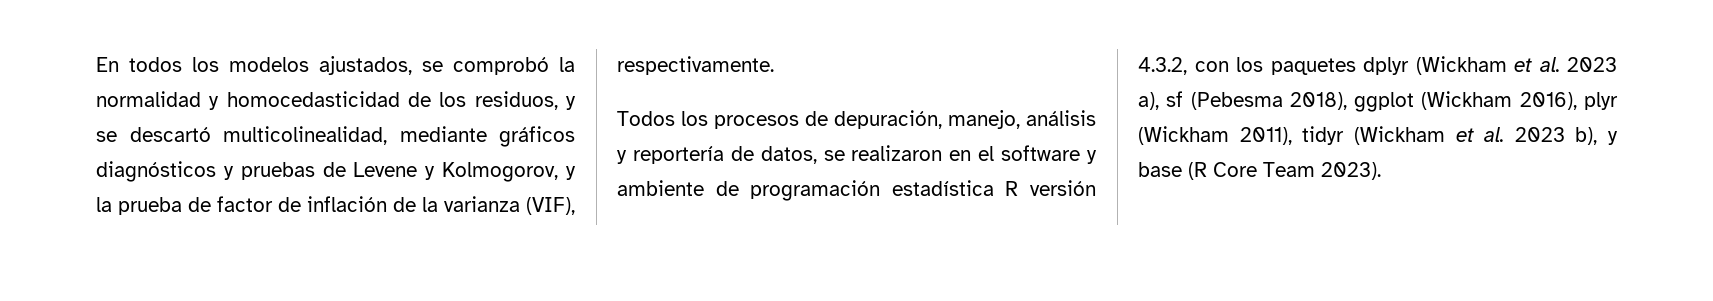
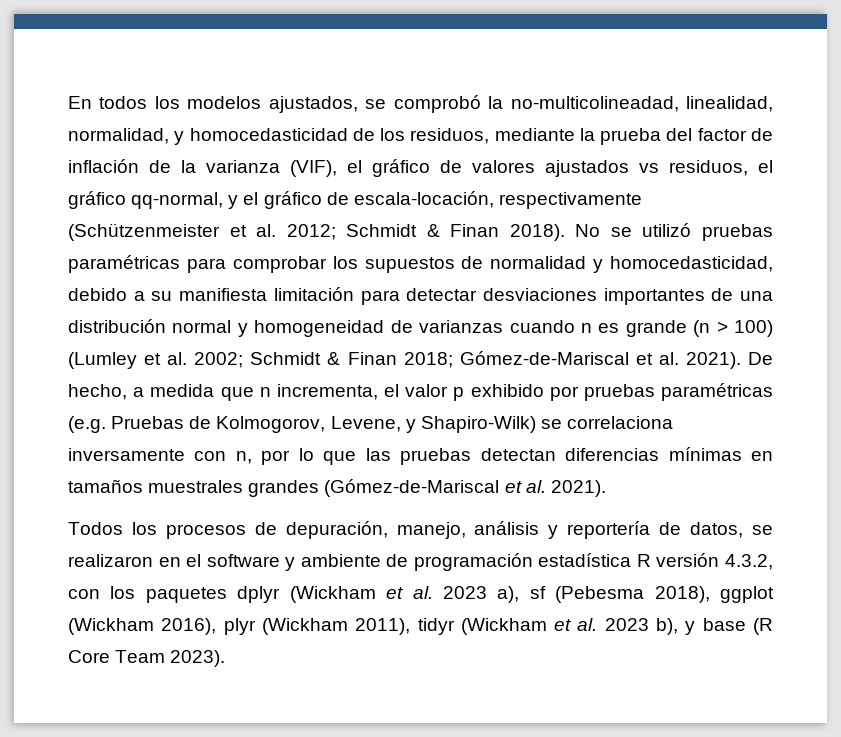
- En todos los modelos ajustados, se comprobó la normalidad y homocedasticidad de los residuos, y se descartó multicolinealidad, mediante gráficos diagnósticos y pruebas de Levene y Kolmogorov, y la prueba de factor de inflación de la varianza (VIF), respectivamente.
+ En todos los modelos ajustados, se comprobó la no-multicolineadad, linealidad, normalidad, y homocedasticidad de los residuos, mediante la prueba del factor de inflación de la varianza (VIF), el gráfico de valores ajustados vs residuos, el gráfico qq-normal, y el gráfico de escala-locación, respectivamente (Schützenmeister et al. 2012; Schmidt & Finan 2018). No se utilizó pruebas paramétricas para comprobar los supuestos de normalidad y homocedasticidad, debido a su manifiesta limitación para detectar desviaciones importantes de una distribución normal y homogeneidad de varianzas cuando n es grande (n > 100) (Lumley et al. 2002; Schmidt & Finan 2018; Gómez-de-Mariscal et al. 2021). De hecho, a medida que n incrementa, el valor p exhibido por pruebas paramétricas (e.g. Pruebas de Kolmogorov, Levene, y Shapiro-Wilk) se correlaciona inversamente con n, por lo que las pruebas detectan diferencias mínimas en tamaños muestrales grandes (Gómez-de-Mariscal et al. 2021).

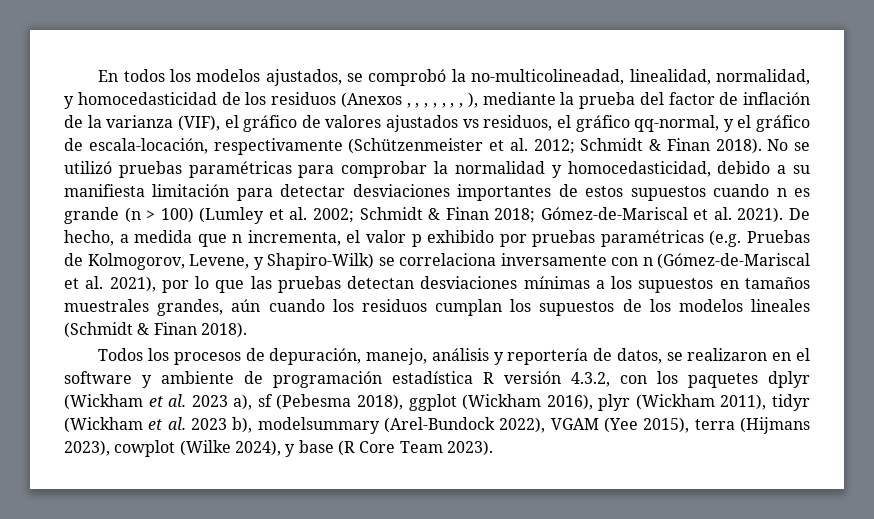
- En todos los modelos ajustados, se comprobó la no-multicolineadad, linealidad, normalidad, y homocedasticidad de los residuos, mediante la prueba del factor de inflación de la varianza (VIF), el gráfico de valores ajustados vs residuos, el gráfico qq-normal, y el gráfico de escala-locación, respectivamente (Schützenmeister et al. 2012; Schmidt & Finan 2018).
+ En todos los modelos ajustados, se comprobó la no-multicolineadad, linealidad, normalidad, y homocedasticidad de los residuos (Anexos , , , , , , , ), mediante la prueba del factor de inflación de la varianza (VIF), el gráfico de valores ajustados vs residuos, el gráfico qq-normal, y el gráfico de escala-locación, respectivamente (Schützenmeister et al. 2012; Schmidt & Finan 2018).
- No se utilizó pruebas paramétricas para comprobar los supuestos de normalidad y homocedasticidad, debido a su manifiesta limitación para detectar desviaciones importantes de una distribución normal y homogeneidad de varianzas cuando n es grande (n > 100) (Lumley et al. 2002; Schmidt & Finan 2018; Gómez-de-Mariscal et al. 2021).
+ No se utilizó pruebas paramétricas para comprobar la normalidad y homocedasticidad, debido a su manifiesta limitación para detectar desviaciones importantes de estos supuestos cuando n es grande (n > 100) (Lumley et al. 2002; Schmidt & Finan 2018; Gómez-de-Mariscal et al. 2021).
- De hecho, a medida que n incrementa, el valor p exhibido por pruebas paramétricas (e.g. Pruebas de Kolmogorov, Levene, y Shapiro-Wilk) se correlaciona inversamente con n, por lo que las pruebas detectan diferencias mínimas en tamaños muestrales grandes (Gómez-de-Mariscal et al. 2021).
+ De hecho, a medida que n incrementa, el valor p exhibido por pruebas paramétricas (e.g. Pruebas de Kolmogorov, Levene, y Shapiro-Wilk) se correlaciona inversamente con n (Gómez-de-Mariscal et al. 2021), por lo que las pruebas detectan desviaciones mínimas a los supuestos en tamaños muestrales grandes, aún cuando los residuos cumplan los supuestos de los modelos lineales (Schmidt & Finan 2018).
- Todos los procesos de depuración, manejo, análisis y reportería de datos, se realizaron en el software y ambiente de programación estadística R versión 4.3.2, con los paquetes dplyr (Wickham et al. 2023 a), sf (Pebesma 2018), ggplot (Wickham 2016), plyr (Wickham 2011), tidyr (Wickham et al. 2023 b), y base (R Core Team 2023).
+ Todos los procesos de depuración, manejo, análisis y reportería de datos, se realizaron en el software y ambiente de programación estadística R versión 4.3.2, con los paquetes dplyr (Wickham et al. 2023 a), sf (Pebesma 2018), ggplot (Wickham 2016), plyr (Wickham 2011), tidyr (Wickham et al. 2023 b), modelsummary (Arel-Bundock 2022), VGAM (Yee 2015), terra (Hijmans 2023), cowplot (Wilke 2024), y base (R Core Team 2023).

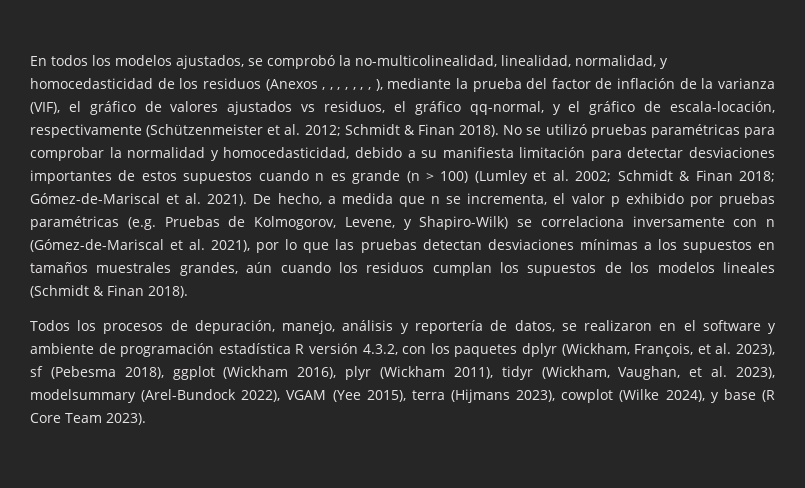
- En todos los modelos ajustados, se comprobó la no-multicolineadad, linealidad, normalidad, y homocedasticidad de los residuos (Anexos , , , , , , , ), mediante la prueba del factor de inflación de la varianza (VIF), el gráfico de valores ajustados vs residuos, el gráfico qq-normal, y el gráfico de escala-locación, respectivamente (Schützenmeister et al. 2012; Schmidt & Finan 2018).
+ En todos los modelos ajustados, se comprobó la no-multicolinealidad, linealidad, normalidad, y homocedasticidad de los residuos (Anexos , , , , , , , ), mediante la prueba del factor de inflación de la varianza (VIF), el gráfico de valores ajustados vs residuos, el gráfico qq-normal, y el gráfico de escala-locación, respectivamente (Schützenmeister et al. 2012; Schmidt & Finan 2018).
- De hecho, a medida que n incrementa, el valor p exhibido por pruebas paramétricas (e.g. Pruebas de Kolmogorov, Levene, y Shapiro-Wilk) se correlaciona inversamente con n (Gómez-de-Mariscal et al. 2021), por lo que las pruebas detectan desviaciones mínimas a los supuestos en tamaños muestrales grandes, aún cuando los residuos cumplan los supuestos de los modelos lineales (Schmidt & Finan 2018).
+ De hecho, a medida que n se incrementa, el valor p exhibido por pruebas paramétricas (e.g. Pruebas de Kolmogorov, Levene, y Shapiro-Wilk) se correlaciona inversamente con n (Gómez-de-Mariscal et al. 2021), por lo que las pruebas detectan desviaciones mínimas a los supuestos en tamaños muestrales grandes, aún cuando los residuos cumplan los supuestos de los modelos lineales (Schmidt & Finan 2018).
- Todos los procesos de depuración, manejo, análisis y reportería de datos, se realizaron en el software y ambiente de programación estadística R versión 4.3.2, con los paquetes dplyr (Wickham et al. 2023 a), sf (Pebesma 2018), ggplot (Wickham 2016), plyr (Wickham 2011), tidyr (Wickham et al. 2023 b), modelsummary (Arel-Bundock 2022), VGAM (Yee 2015), terra (Hijmans 2023), cowplot (Wilke 2024), y base (R Core Team 2023).
+ Todos los procesos de depuración, manejo, análisis y reportería de datos, se realizaron en el software y ambiente de programación estadística R versión 4.3.2, con los paquetes dplyr (Wickham, François, et al. 2023), sf (Pebesma 2018), ggplot (Wickham 2016), plyr (Wickham 2011), tidyr (Wickham, Vaughan, et al. 2023), modelsummary (Arel-Bundock 2022), VGAM (Yee 2015), terra (Hijmans 2023), cowplot (Wilke 2024), y base (R Core Team 2023).

